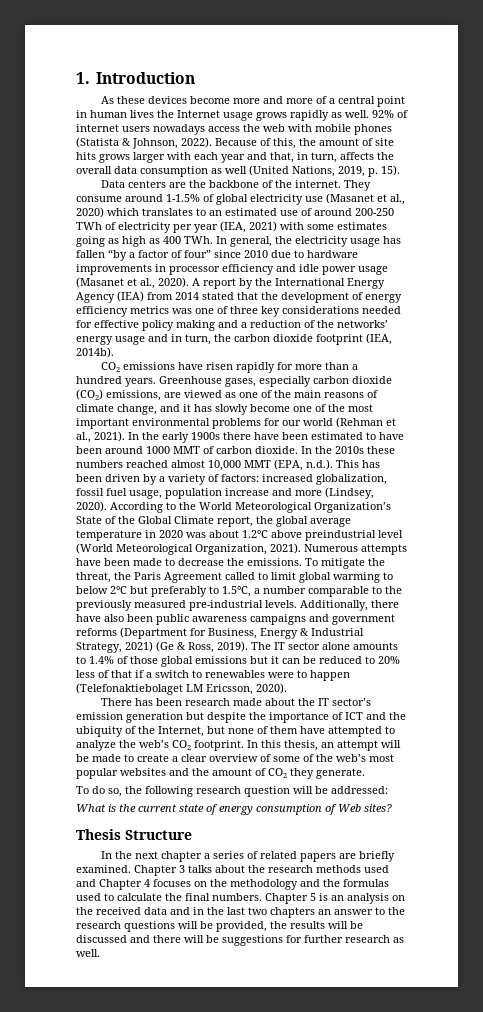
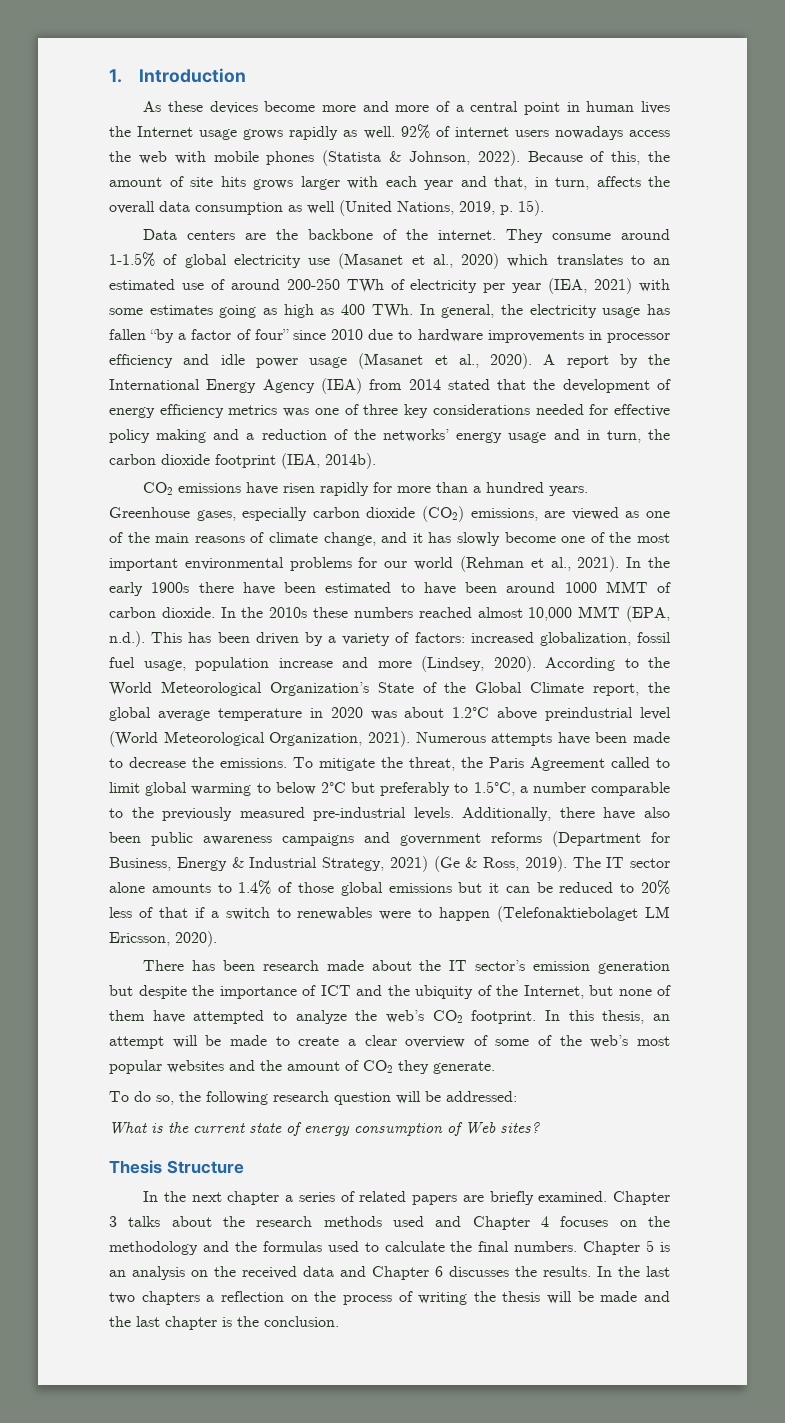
- Chapter 5 is an analysis on the received data and in the last two chapters an answer to the research questions will be provided, the results will be discussed and there will be suggestions for further research as well.
+ Chapter 5 is an analysis on the received data and Chapter 6 discusses the results. In the last two chapters a reflection on the process of writing the thesis will be made and the last chapter is the conclusion.

